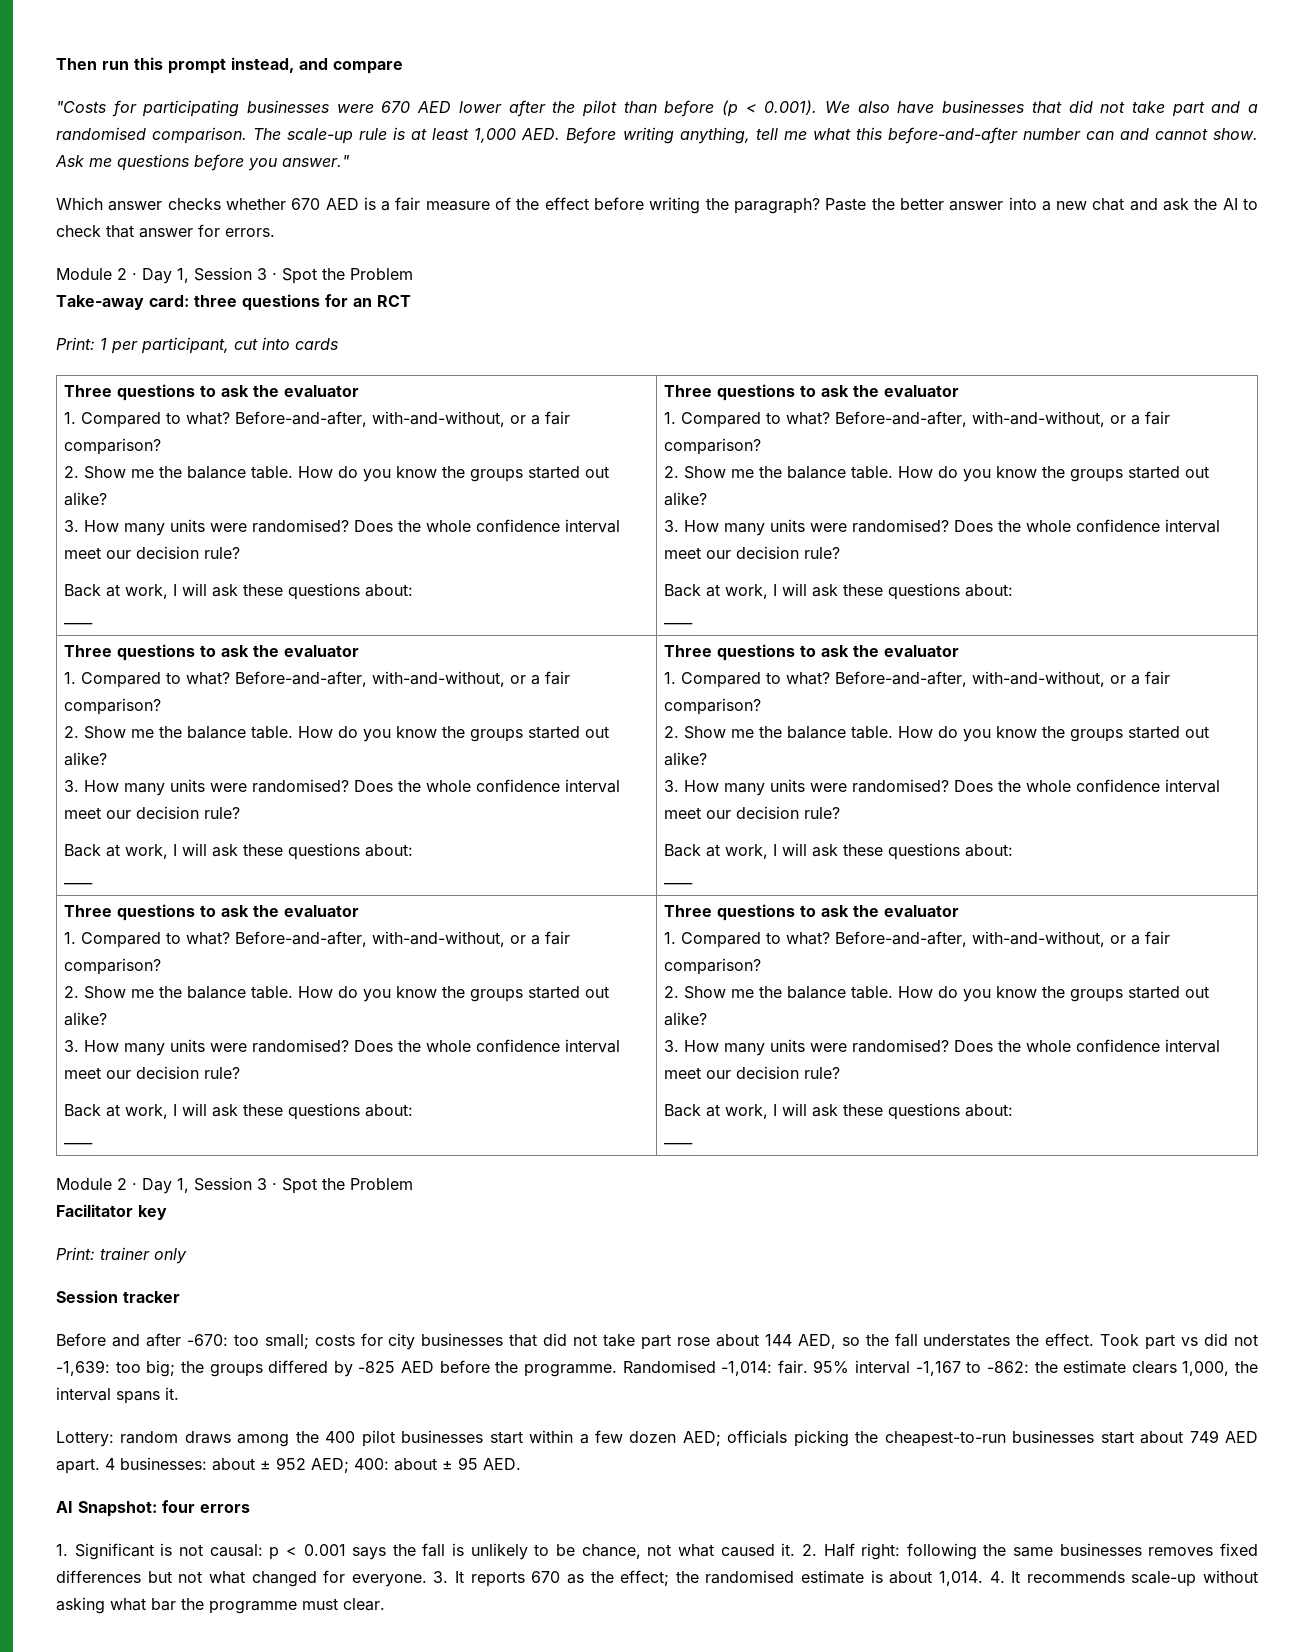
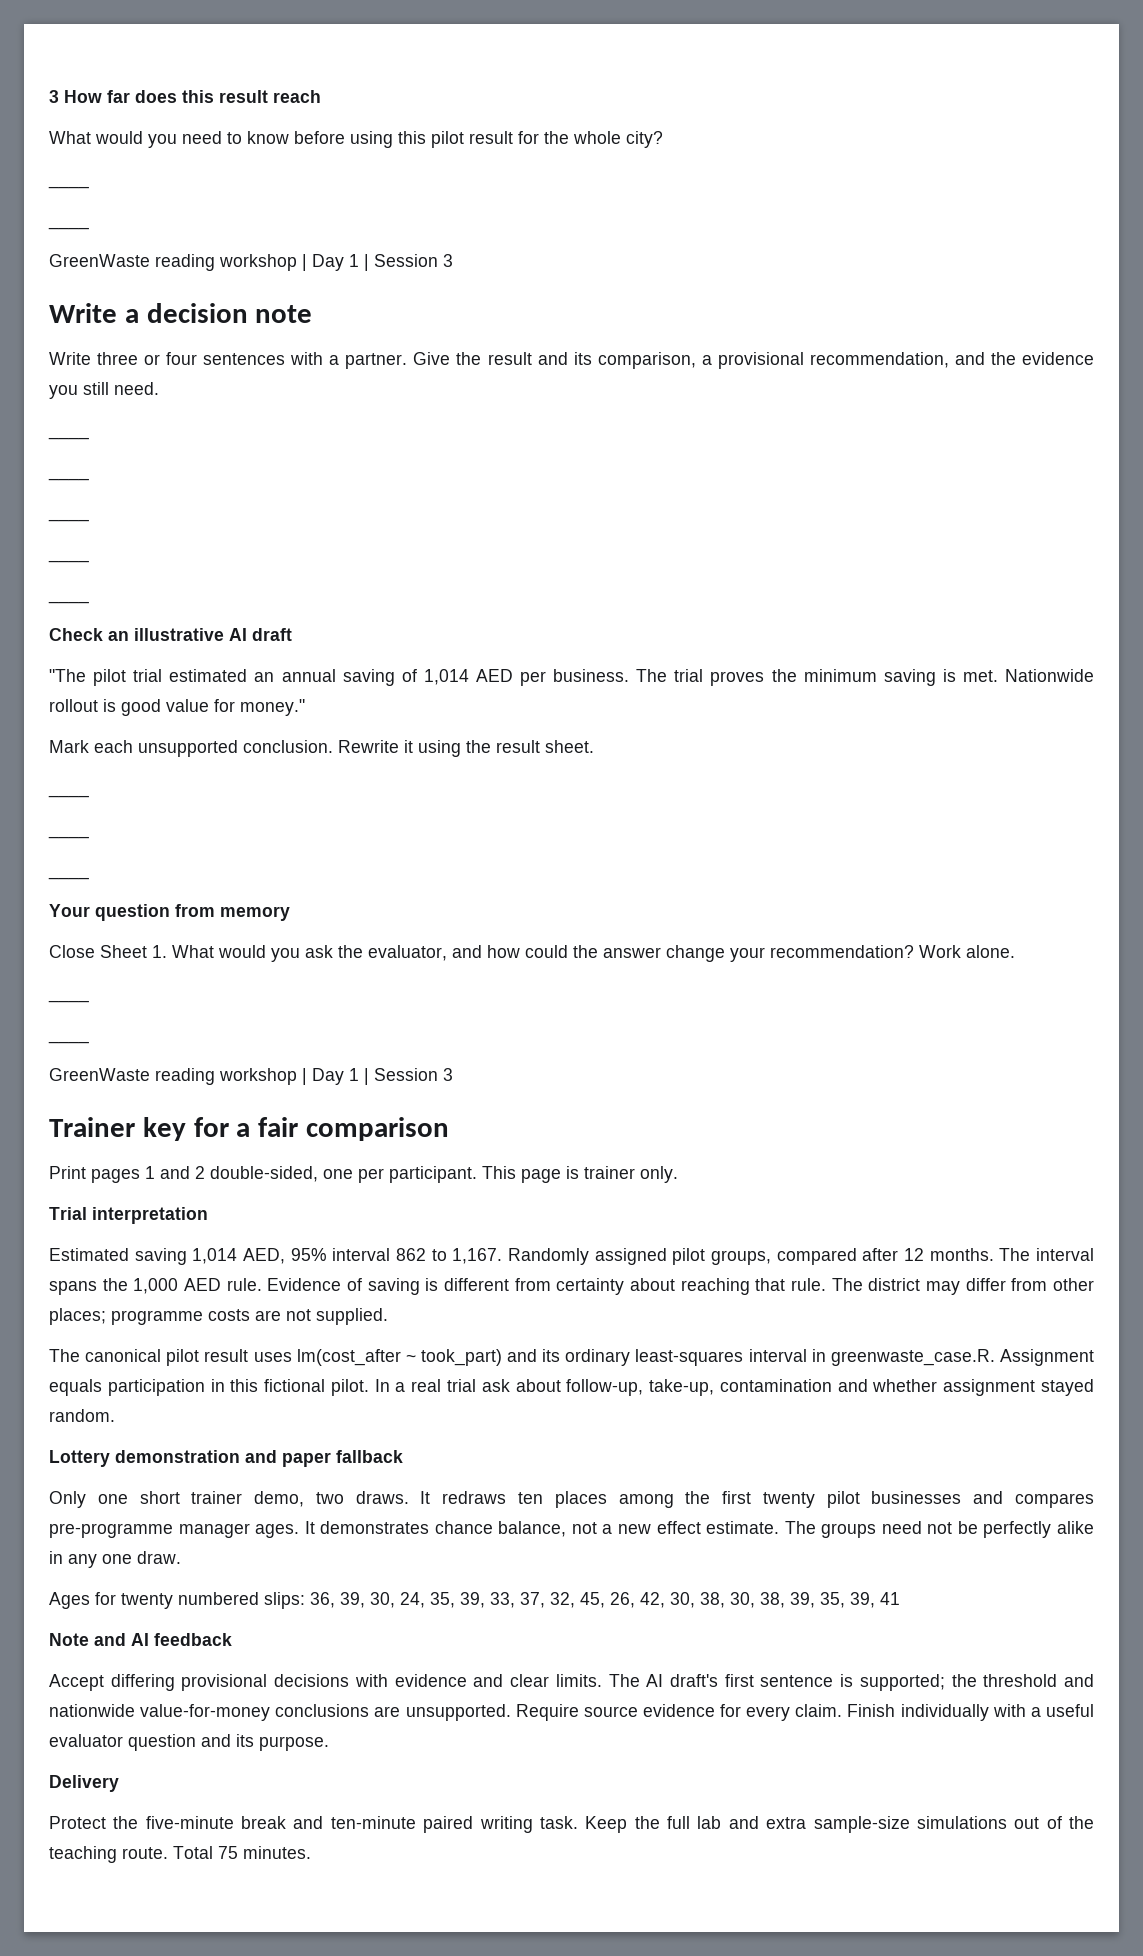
- Then run this prompt instead, and compare
- "Costs for participating businesses were 670 AED lower after the pilot than before (p < 0.001). We also have businesses that did not take part and a randomised comparison. The scale-up rule is at least 1,000 AED. Before writing anything, tell me what this before-and-after number can and cannot show. Ask me questions before you answer."
- Which answer checks whether 670 AED is a fair measure of the effect before writing the paragraph? Paste the better answer into a new chat and ask the AI to check that answer for errors.
- Module 2 · Day 1, Session 3 · Spot the Problem
- Take-away card: three questions for an RCT
- Print: 1 per participant, cut into cards
- Three questions to ask the evaluator
- 1. Compared to what? Before-and-after, with-and-without, or a fair comparison?
- 2. Show me the balance table. How do you know the groups started out alike?
- 3. How many units were randomised? Does the whole confidence interval meet our decision rule?
- Back at work, I will ask these questions about:
- ____ | Three questions to ask the evaluator
- 1. Compared to what? Before-and-after, with-and-without, or a fair comparison?
- 2. Show me the balance table. How do you know the groups started out alike?
- 3. How many units were randomised? Does the whole confidence interval meet our decision rule?
- Back at work, I will ask these questions about:
+ 3 How far does this result reach
+ What would you need to know before using this pilot result for the whole city?
  ____
- Three questions to ask the evaluator
- 1. Compared to what? Before-and-after, with-and-without, or a fair comparison?
- 2. Show me the balance table. How do you know the groups started out alike?
- 3. How many units were randomised? Does the whole confidence interval meet our decision rule?
- Back at work, I will ask these questions about:
- ____ | Three questions to ask the evaluator
- 1. Compared to what? Before-and-after, with-and-without, or a fair comparison?
- 2. Show me the balance table. How do you know the groups started out alike?
- 3. How many units were randomised? Does the whole confidence interval meet our decision rule?
- Back at work, I will ask these questions about:
  ____
- Three questions to ask the evaluator
- 1. Compared to what? Before-and-after, with-and-without, or a fair comparison?
- 2. Show me the balance table. How do you know the groups started out alike?
- 3. How many units were randomised? Does the whole confidence interval meet our decision rule?
- Back at work, I will ask these questions about:
- ____ | Three questions to ask the evaluator
- 1. Compared to what? Before-and-after, with-and-without, or a fair comparison?
- 2. Show me the balance table. How do you know the groups started out alike?
- 3. How many units were randomised? Does the whole confidence interval meet our decision rule?
- Back at work, I will ask these questions about:
+ GreenWaste reading workshop | Day 1 | Session 3
+ Write a decision note
+ Write three or four sentences with a partner. Give the result and its comparison, a provisional recommendation, and the evidence you still need.
  ____
- Module 2 · Day 1, Session 3 · Spot the Problem
- Facilitator key
- Print: trainer only
- Session tracker
- Before and after -670: too small; costs for city businesses that did not take part rose about 144 AED, so the fall understates the effect. Took part vs did not -1,639: too big; the groups differed by -825 AED before the programme. Randomised -1,014: fair. 95% interval -1,167 to -862: the estimate clears 1,000, the interval spans it.
- Lottery: random draws among the 400 pilot businesses start within a few dozen AED; officials picking the cheapest-to-run businesses start about 749 AED apart. 4 businesses: about ± 952 AED; 400: about ± 95 AED.
- AI Snapshot: four errors
- 1. Significant is not causal: p < 0.001 says the fall is unlikely to be chance, not what caused it. 2. Half right: following the same businesses removes fixed differences but not what changed for everyone. 3. It reports 670 as the effect; the randomised estimate is about 1,014. 4. It recommends scale-up without asking what bar the programme must clear.
+ ____
+ ____
+ ____
+ ____
+ Check an illustrative AI draft
+ "The pilot trial estimated an annual saving of 1,014 AED per business. The trial proves the minimum saving is met. Nationwide rollout is good value for money."
+ Mark each unsupported conclusion. Rewrite it using the result sheet.
+ ____
+ ____
+ ____
+ Your question from memory
+ Close Sheet 1. What would you ask the evaluator, and how could the answer change your recommendation? Work alone.
+ ____
+ ____
+ GreenWaste reading workshop | Day 1 | Session 3
+ Trainer key for a fair comparison
+ Print pages 1 and 2 double-sided, one per participant. This page is trainer only.
+ Trial interpretation
+ Estimated saving 1,014 AED, 95% interval 862 to 1,167. Randomly assigned pilot groups, compared after 12 months. The interval spans the 1,000 AED rule. Evidence of saving is different from certainty about reaching that rule. The district may differ from other places; programme costs are not supplied.
+ The canonical pilot result uses lm(cost_after ~ took_part) and its ordinary least-squares interval in greenwaste_case.R. Assignment equals participation in this fictional pilot. In a real trial ask about follow-up, take-up, contamination and whether assignment stayed random.
+ Lottery demonstration and paper fallback
+ Only one short trainer demo, two draws. It redraws ten places among the first twenty pilot businesses and compares pre-programme manager ages. It demonstrates chance balance, not a new effect estimate. The groups need not be perfectly alike in any one draw.
+ Ages for twenty numbered slips: 36, 39, 30, 24, 35, 39, 33, 37, 32, 45, 26, 42, 30, 38, 30, 38, 39, 35, 39, 41
+ Note and AI feedback
+ Accept differing provisional decisions with evidence and clear limits. The AI draft's first sentence is supported; the threshold and nationwide value-for-money conclusions are unsupported. Require source evidence for every claim. Finish individually with a useful evaluator question and its purpose.
+ Delivery
+ Protect the five-minute break and ten-minute paired writing task. Keep the full lab and extra sample-size simulations out of the teaching route. Total 75 minutes.

